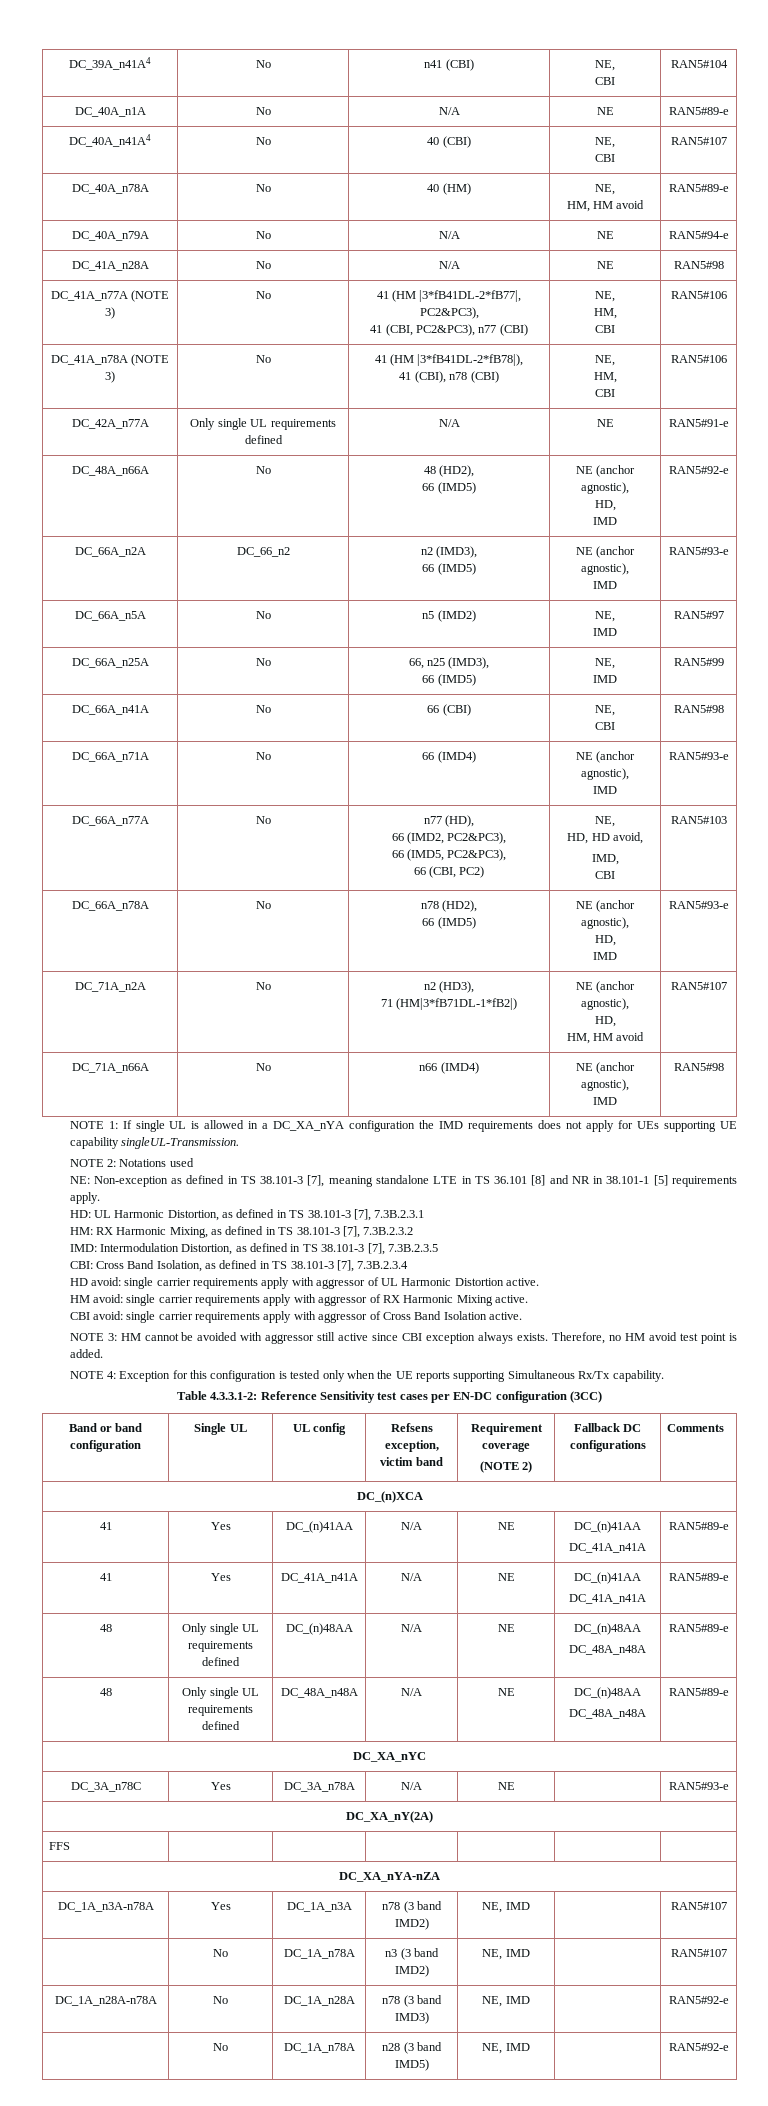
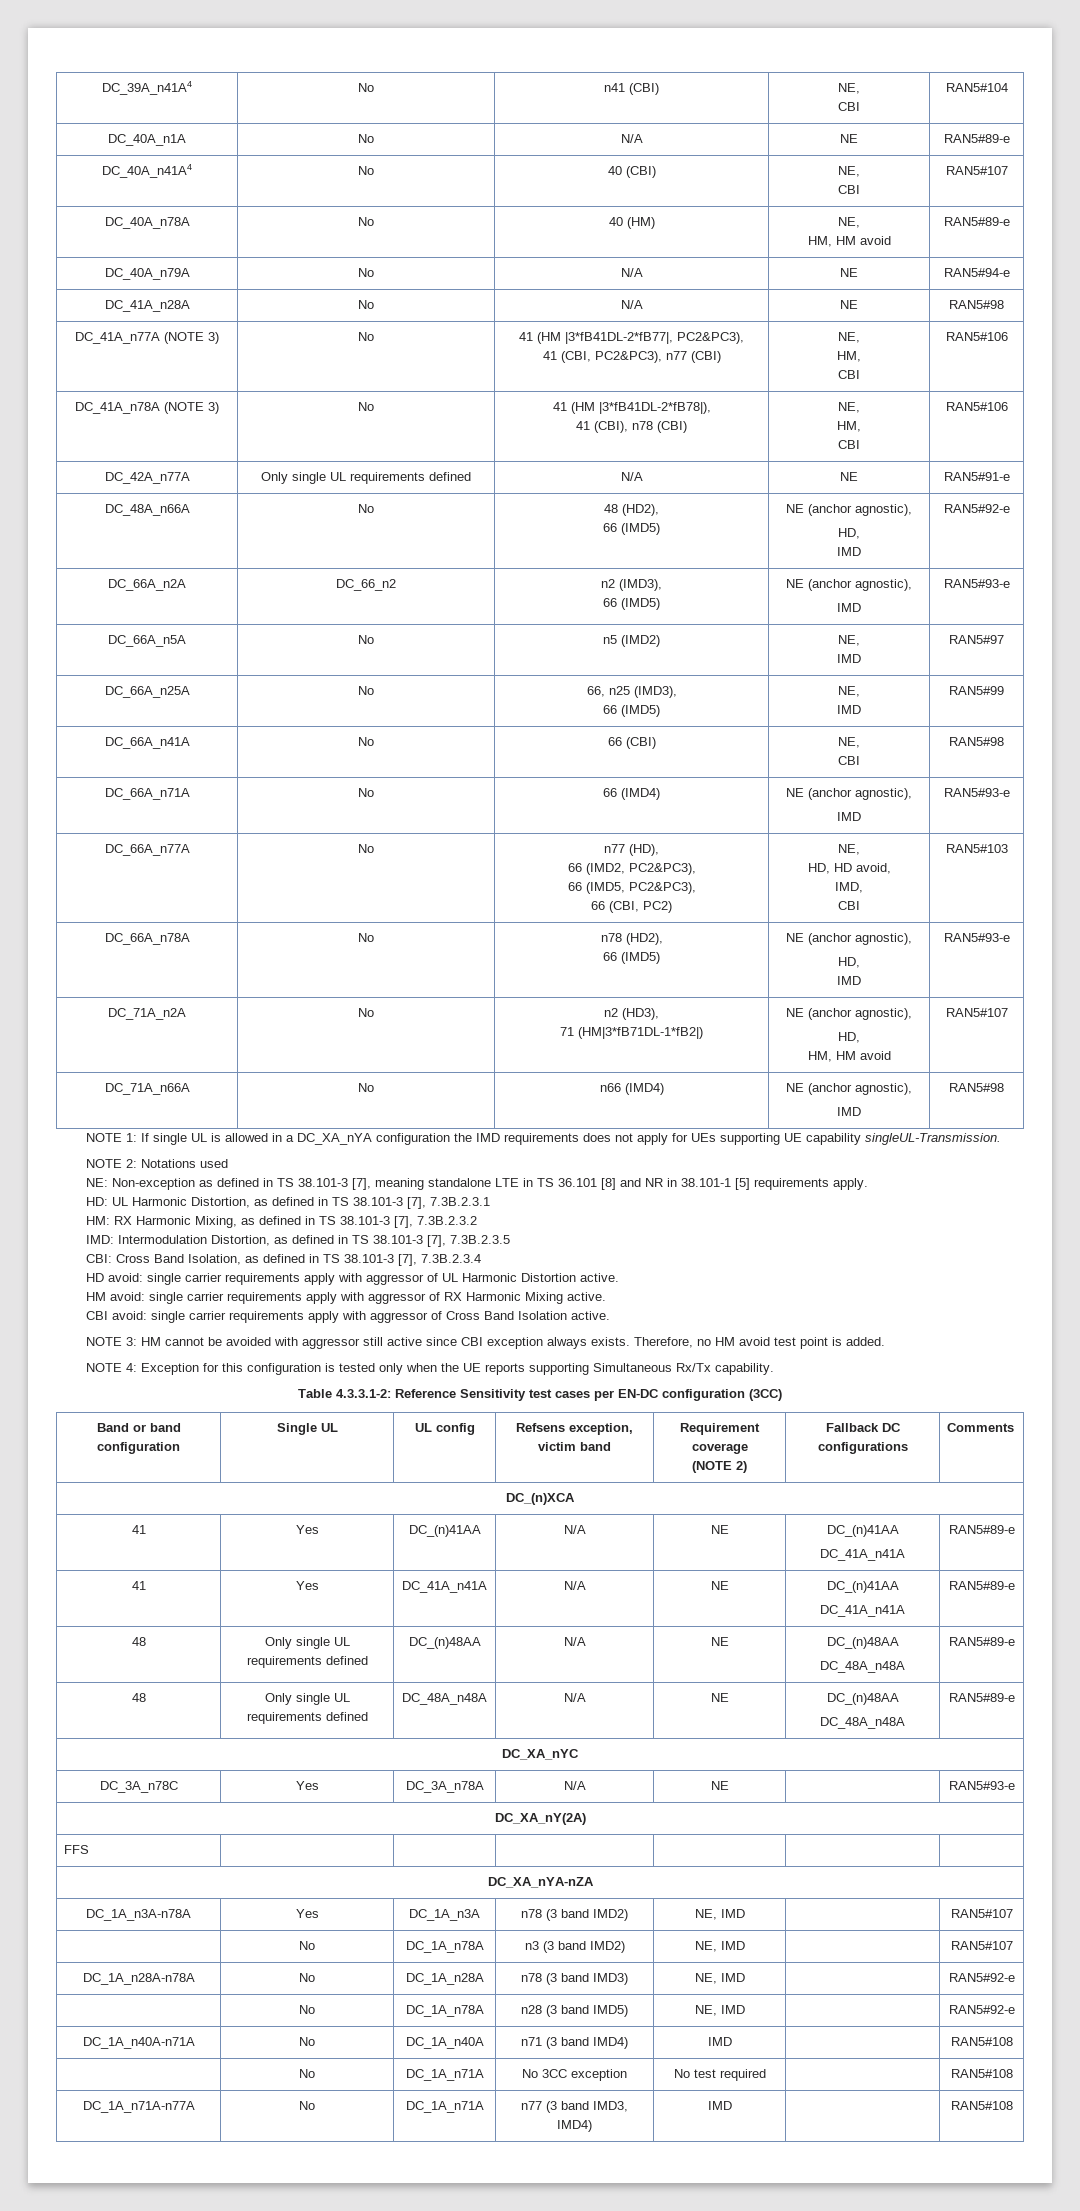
+ DC_1A_n40A-n71A | No | DC_1A_n40A | n71 (3 band IMD4) | IMD | | RAN5#108
+ | No | DC_1A_n71A | No 3CC exception | No test required | | RAN5#108
+ DC_1A_n71A-n77A | No | DC_1A_n71A | n77 (3 band IMD3, IMD4) | IMD | | RAN5#108

